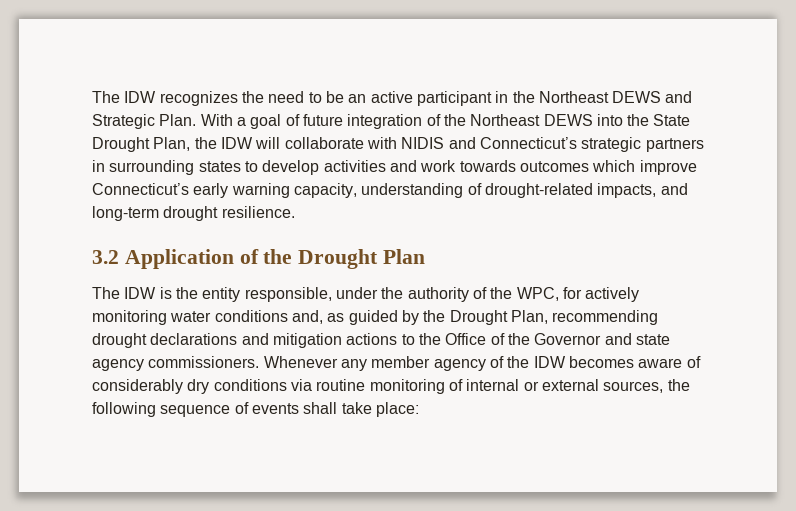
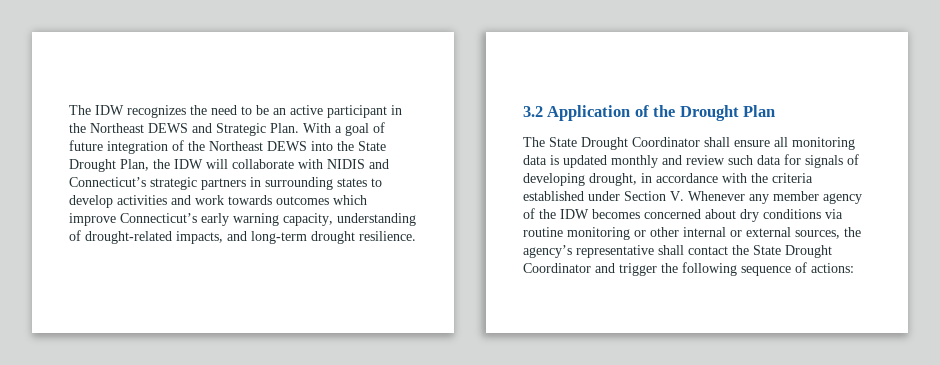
- The IDW is the entity responsible, under the authority of the WPC, for actively monitoring water conditions and, as guided by the Drought Plan, recommending drought declarations and mitigation actions to the Office of the Governor and state agency commissioners. Whenever any member agency of the IDW becomes aware of considerably dry conditions via routine monitoring of internal or external sources, the following sequence of events shall take place:
+ The State Drought Coordinator shall ensure all monitoring data is updated monthly and review such data for signals of developing drought, in accordance with the criteria established under Section V. Whenever any member agency of the IDW becomes concerned about dry conditions via routine monitoring or other internal or external sources, the agency’s representative shall contact the State Drought Coordinator and trigger the following sequence of actions:

